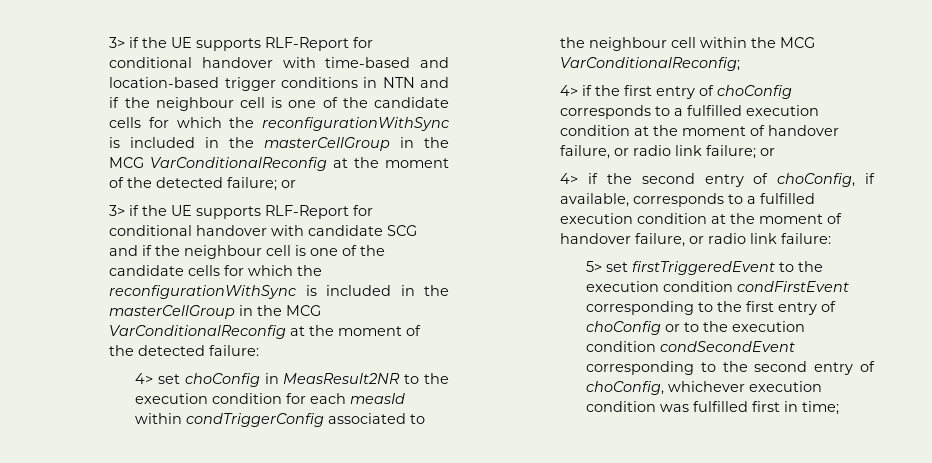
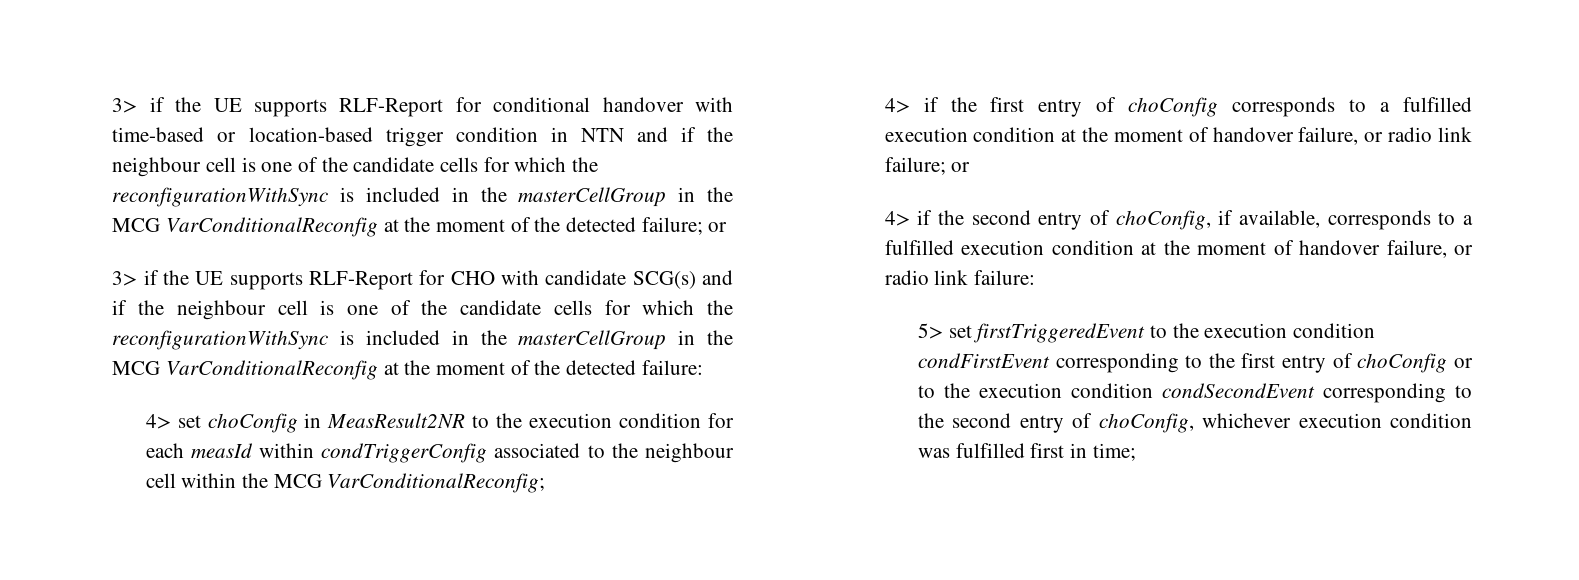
- 3> if the UE supports RLF-Report for conditional handover with time-based and location-based trigger conditions in NTN and if the neighbour cell is one of the candidate cells for which the reconfigurationWithSync is included in the masterCellGroup in the MCG VarConditionalReconfig at the moment of the detected failure; or
+ 3> if the UE supports RLF-Report for conditional handover with time-based or location-based trigger condition in NTN and if the neighbour cell is one of the candidate cells for which the reconfigurationWithSync is included in the masterCellGroup in the MCG VarConditionalReconfig at the moment of the detected failure; or
- 3> if the UE supports RLF-Report for conditional handover with candidate SCG and if the neighbour cell is one of the candidate cells for which the reconfigurationWithSync is included in the masterCellGroup in the MCG VarConditionalReconfig at the moment of the detected failure:
+ 3> if the UE supports RLF-Report for CHO with candidate SCG(s) and if the neighbour cell is one of the candidate cells for which the reconfigurationWithSync is included in the masterCellGroup in the MCG VarConditionalReconfig at the moment of the detected failure:

